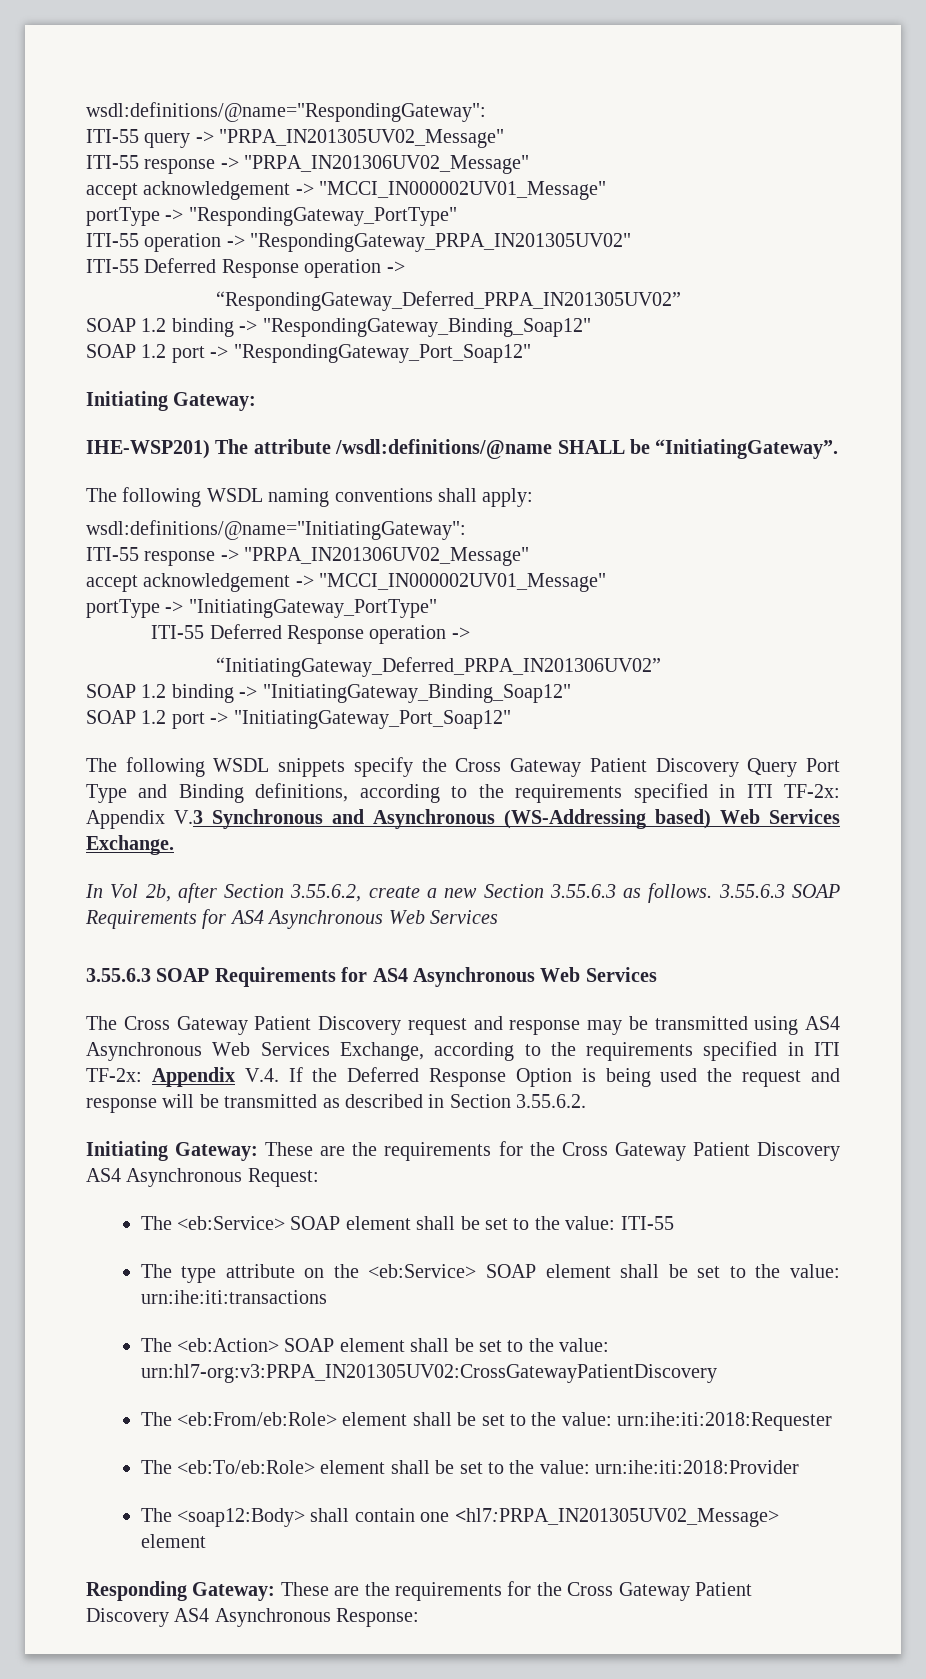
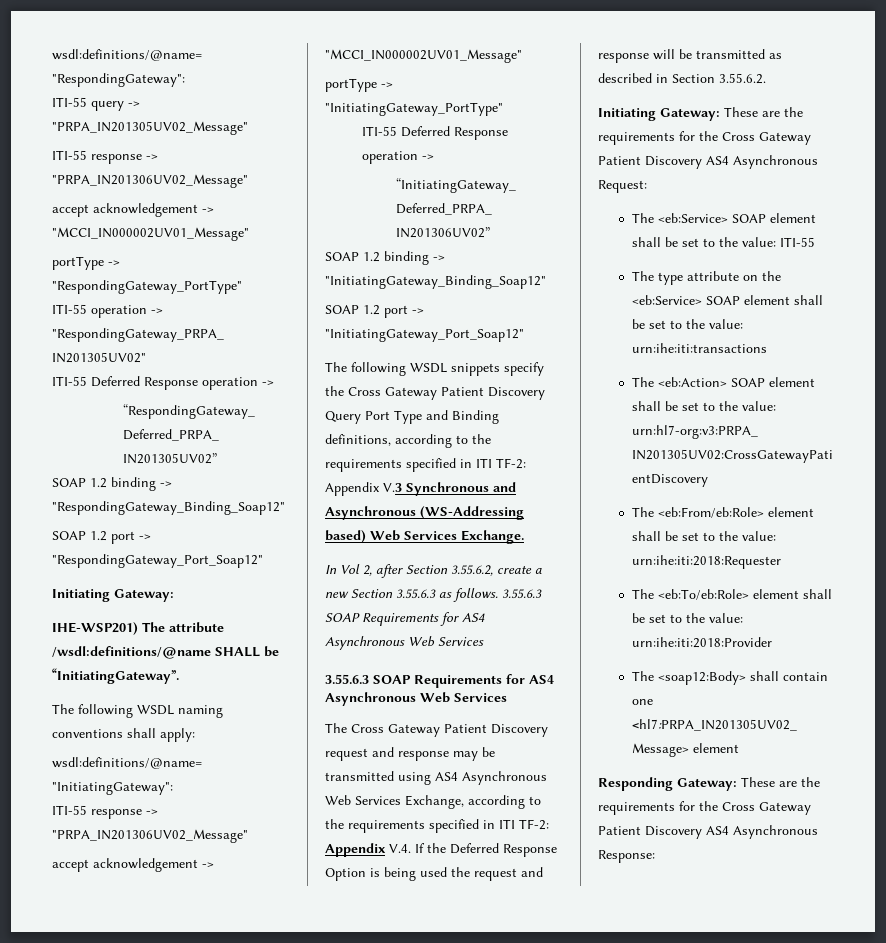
- The following WSDL snippets specify the Cross Gateway Patient Discovery Query Port Type and Binding definitions, according to the requirements specified in ITI TF-2x: Appendix V.3 Synchronous and Asynchronous (WS-Addressing based) Web Services Exchange.
+ The following WSDL snippets specify the Cross Gateway Patient Discovery Query Port Type and Binding definitions, according to the requirements specified in ITI TF-2: Appendix V.3 Synchronous and Asynchronous (WS-Addressing based) Web Services Exchange.
- In Vol 2b, after Section 3.55.6.2, create a new Section 3.55.6.3 as follows.
+ In Vol 2, after Section 3.55.6.2, create a new Section 3.55.6.3 as follows.
- The Cross Gateway Patient Discovery request and response may be transmitted using AS4 Asynchronous Web Services Exchange, according to the requirements specified in ITI TF-2x: Appendix V.4. If the Deferred Response Option is being used the request and response will be transmitted as described in Section 3.55.6.2.
+ The Cross Gateway Patient Discovery request and response may be transmitted using AS4 Asynchronous Web Services Exchange, according to the requirements specified in ITI TF-2: Appendix V.4. If the Deferred Response Option is being used the request and response will be transmitted as described in Section 3.55.6.2.

